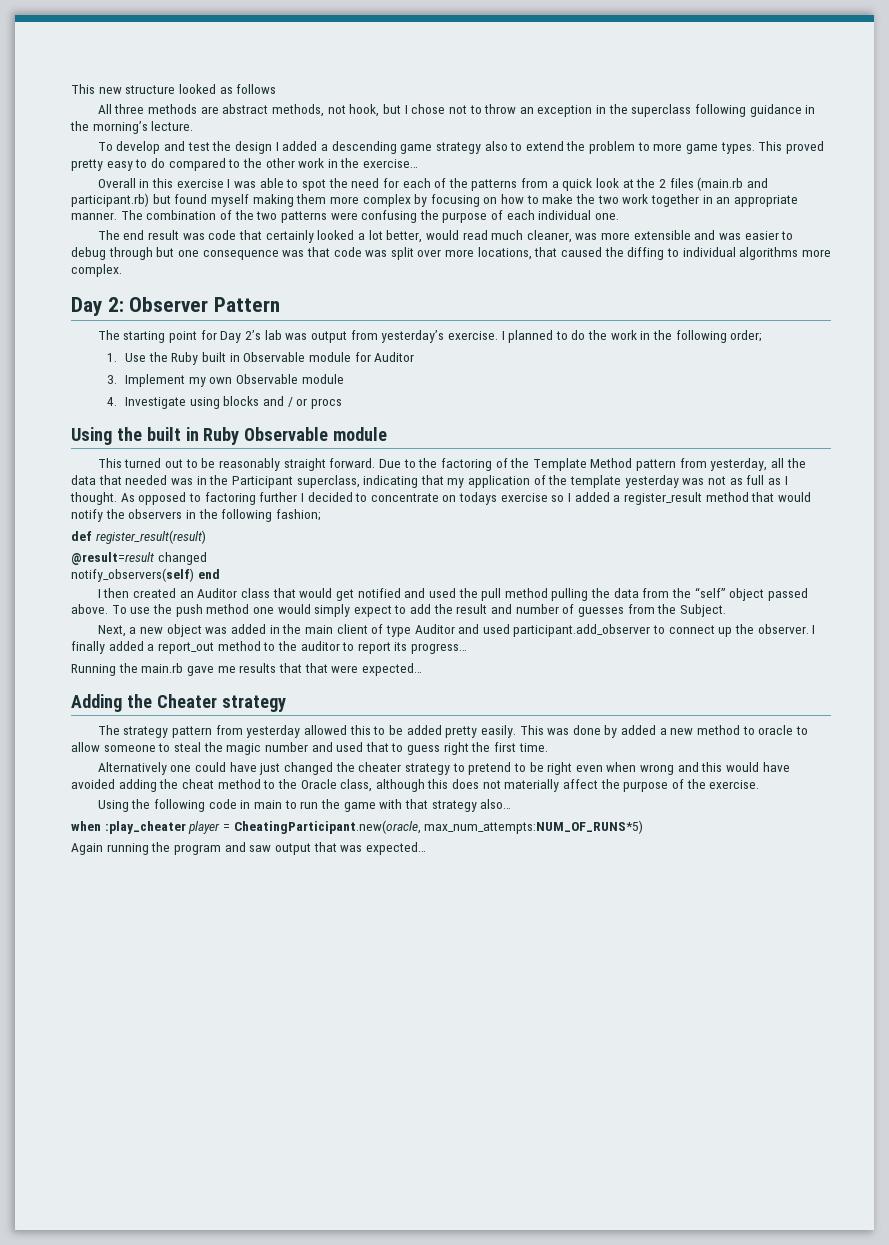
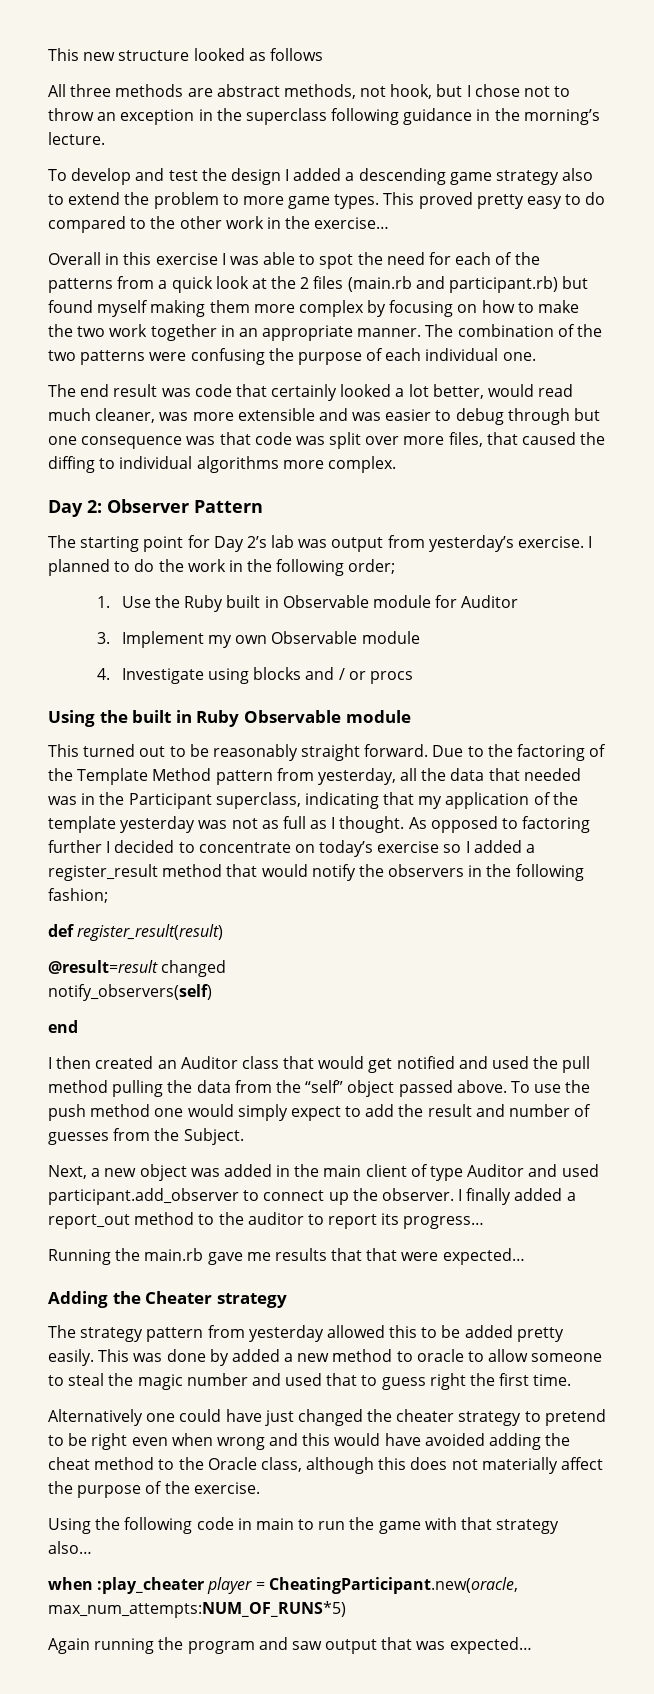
- The end result was code that certainly looked a lot better, would read much cleaner, was more extensible and was easier to debug through but one consequence was that code was split over more locations, that caused the diffing to individual algorithms more complex.
+ The end result was code that certainly looked a lot better, would read much cleaner, was more extensible and was easier to debug through but one consequence was that code was split over more files, that caused the diffing to individual algorithms more complex.
- As opposed to factoring further I decided to concentrate on todays exercise so I added a register_result method that would notify the observers in the following fashion;
+ As opposed to factoring further I decided to concentrate on today’s exercise so I added a register_result method that would notify the observers in the following fashion;
- notify_observers(self) end
+ notify_observers(self)
+ end

